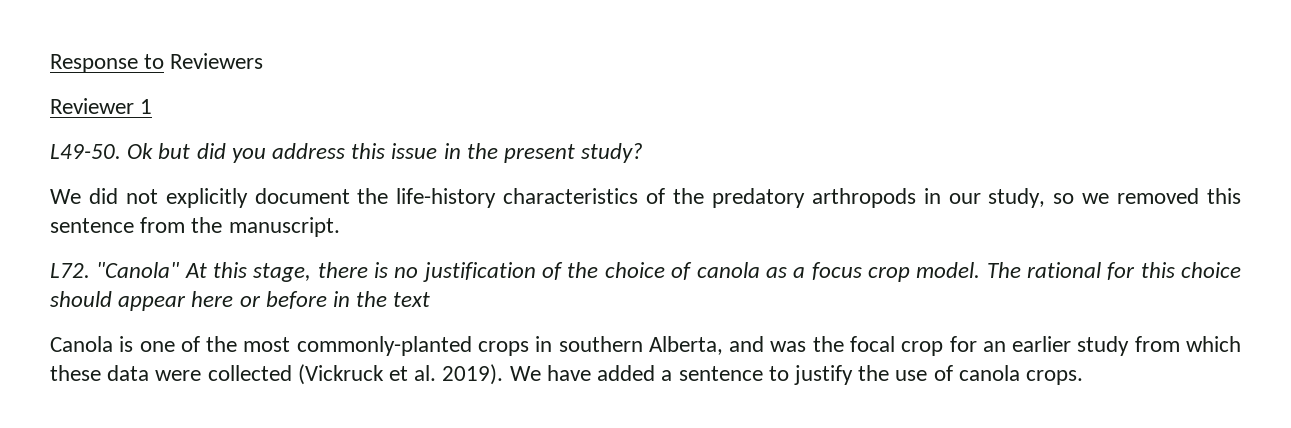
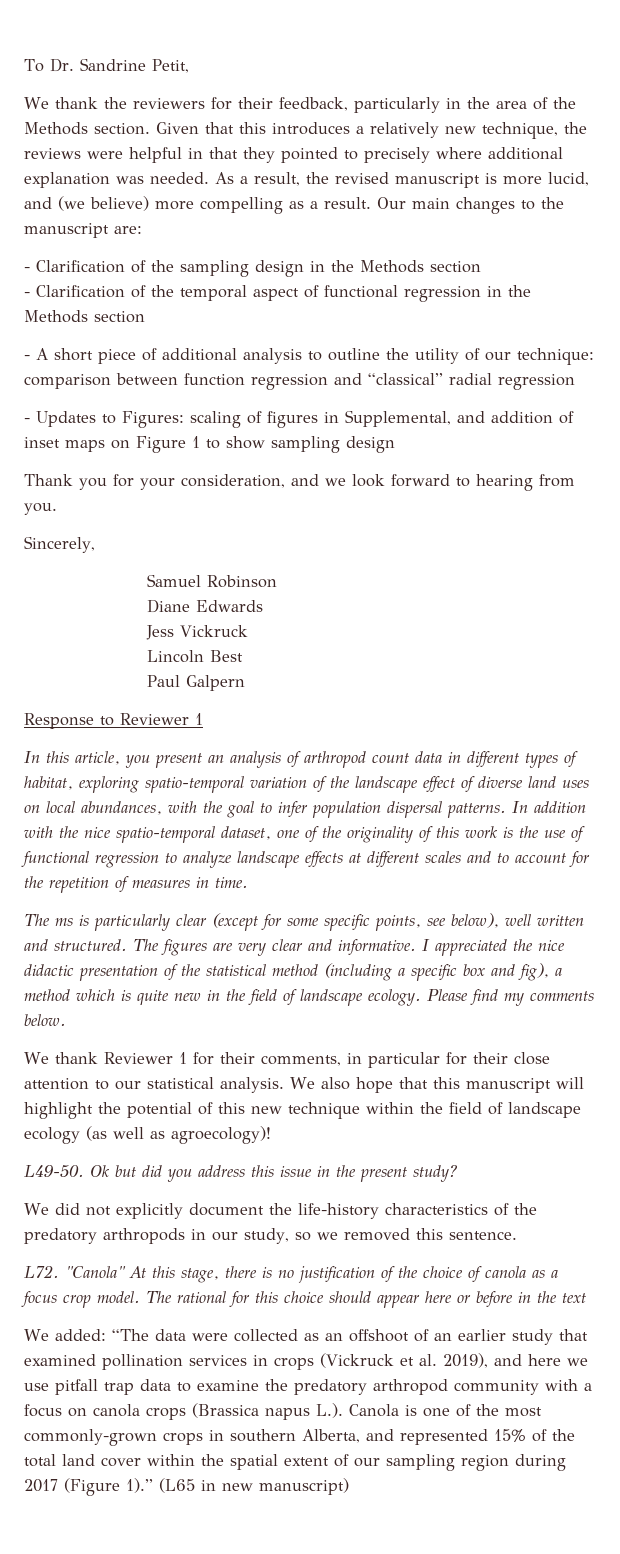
+ To Dr. Sandrine Petit,
+ We thank the reviewers for their feedback, particularly in the area of the Methods section. Given that this introduces a relatively new technique, the reviews were helpful in that they pointed to precisely where additional explanation was needed. As a result, the revised manuscript is more lucid, and (we believe) more compelling as a result. Our main changes to the manuscript are:
+ - Clarification of the sampling design in the Methods section
+ - Clarification of the temporal aspect of functional regression in the Methods section
+ - A short piece of additional analysis to outline the utility of our technique: comparison between function regression and “classical” radial regression
+ - Updates to Figures: scaling of figures in Supplemental, and addition of inset maps on Figure 1 to show sampling design
+ Thank you for your consideration, and we look forward to hearing from you.
+ Sincerely,
+ Samuel Robinson
+ Diane Edwards
+ Jess Vickruck
+ Lincoln Best
+ Paul Galpern
- Response to Reviewers
- Reviewer 1
+ Response to Reviewer 1
+ In this article, you present an analysis of arthropod count data in different types of habitat, exploring spatio-temporal variation of the landscape effect of diverse land uses on local abundances, with the goal to infer population dispersal patterns. In addition with the nice spatio-temporal dataset, one of the originality of this work is the use of functional regression to analyze landscape effects at different scales and to account for the repetition of measures in time.
+ The ms is particularly clear (except for some specific points, see below), well written and structured. The figures are very clear and informative. I appreciated the nice didactic presentation of the statistical method (including a specific box and fig), a method which is quite new in the field of landscape ecology. Please find my comments below.
+ We thank Reviewer 1 for their comments, in particular for their close attention to our statistical analysis. We also hope that this manuscript will highlight the potential of this new technique within the field of landscape ecology (as well as agroecology)!
- We did not explicitly document the life-history characteristics of the predatory arthropods in our study, so we removed this sentence from the manuscript.
+ We did not explicitly document the life-history characteristics of the predatory arthropods in our study, so we removed this sentence.
- Canola is one of the most commonly-planted crops in southern Alberta, and was the focal crop for an earlier study from which these data were collected (Vickruck et al. 2019). We have added a sentence to justify the use of canola crops.
+ We added: “The data were collected as an offshoot of an earlier study that examined pollination services in crops (Vickruck et al. 2019), and here we use pitfall trap data to examine the predatory arthropod community with a focus on canola crops (Brassica napus L.). Canola is one of the most commonly-grown crops in southern Alberta, and represented 15% of the total land cover within the spatial extent of our sampling region during 2017 (Figure 1).” (L65 in new manuscript)

